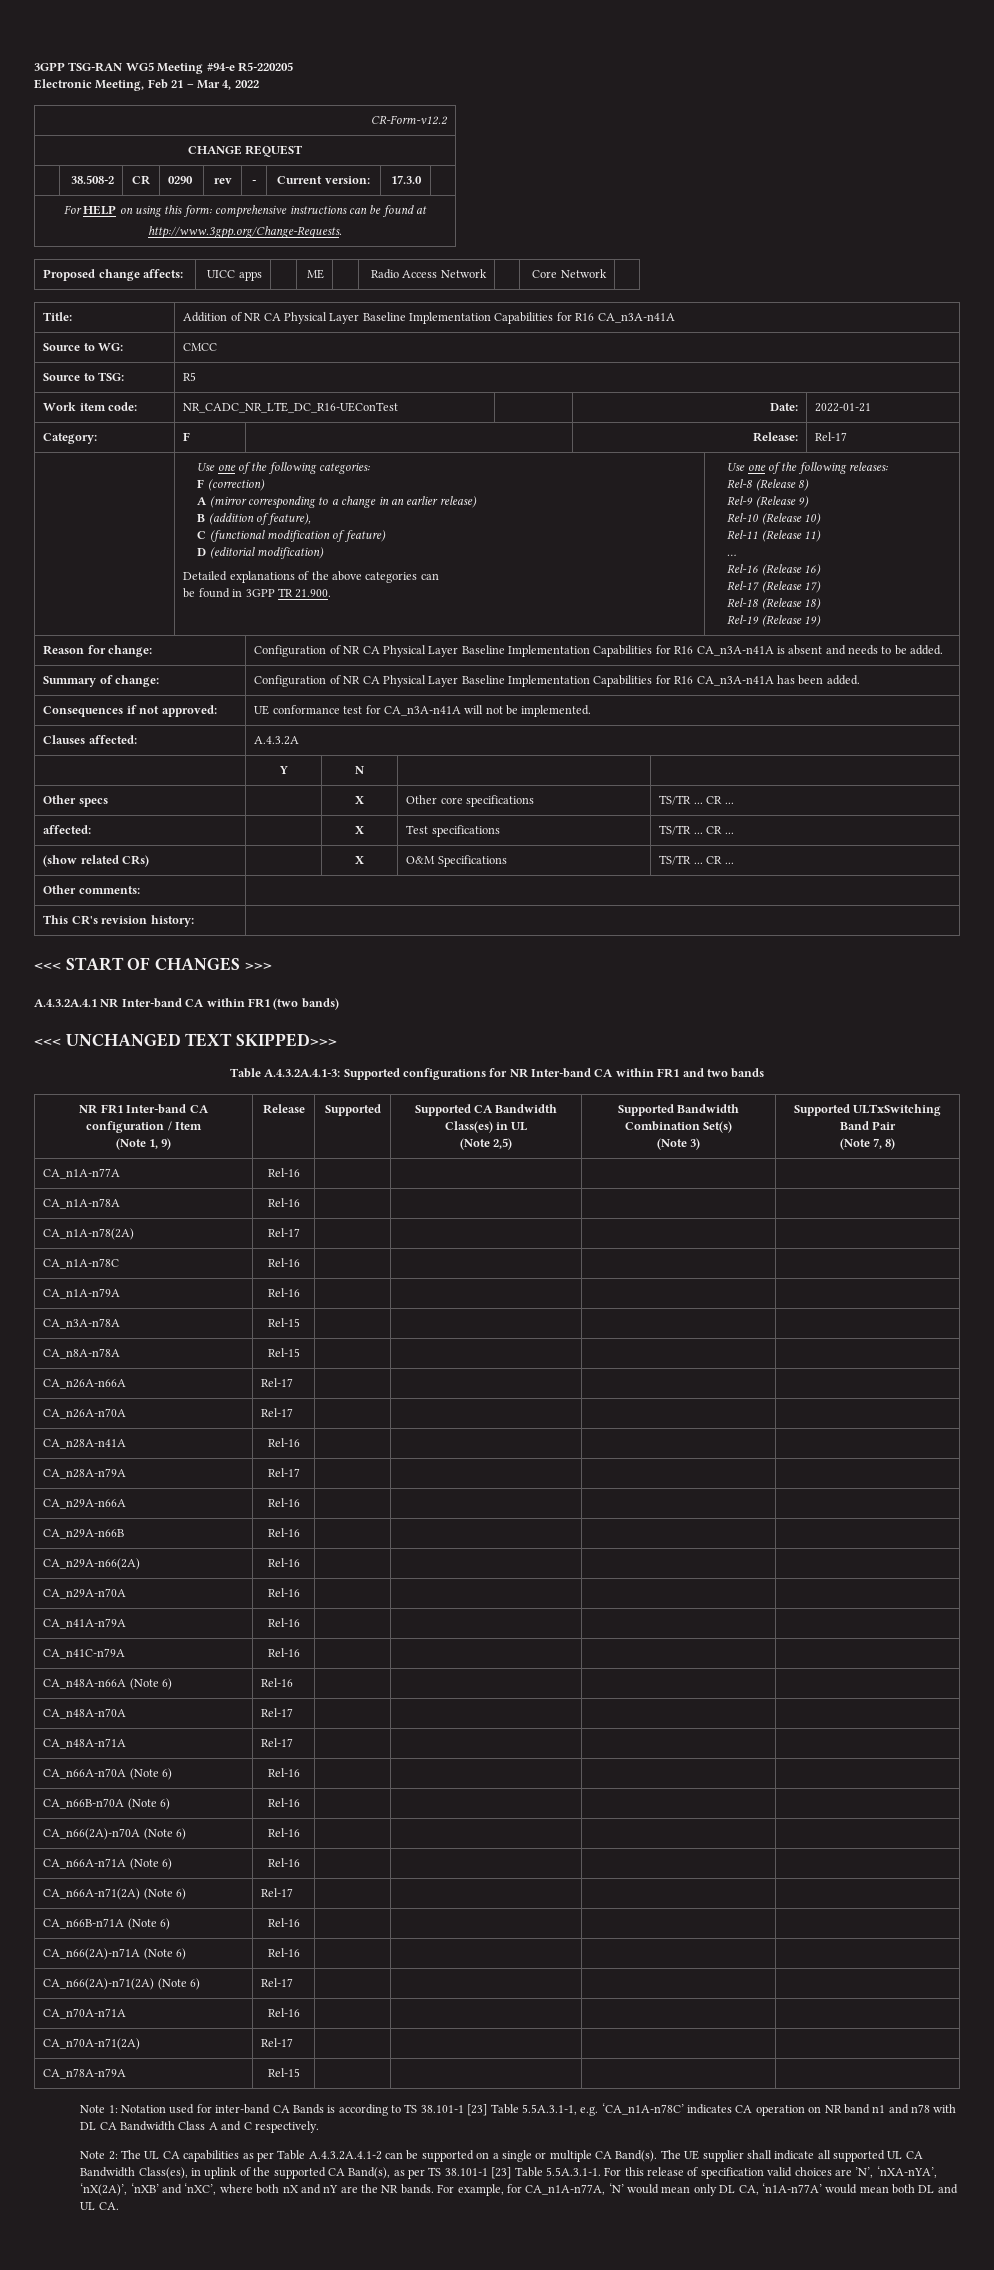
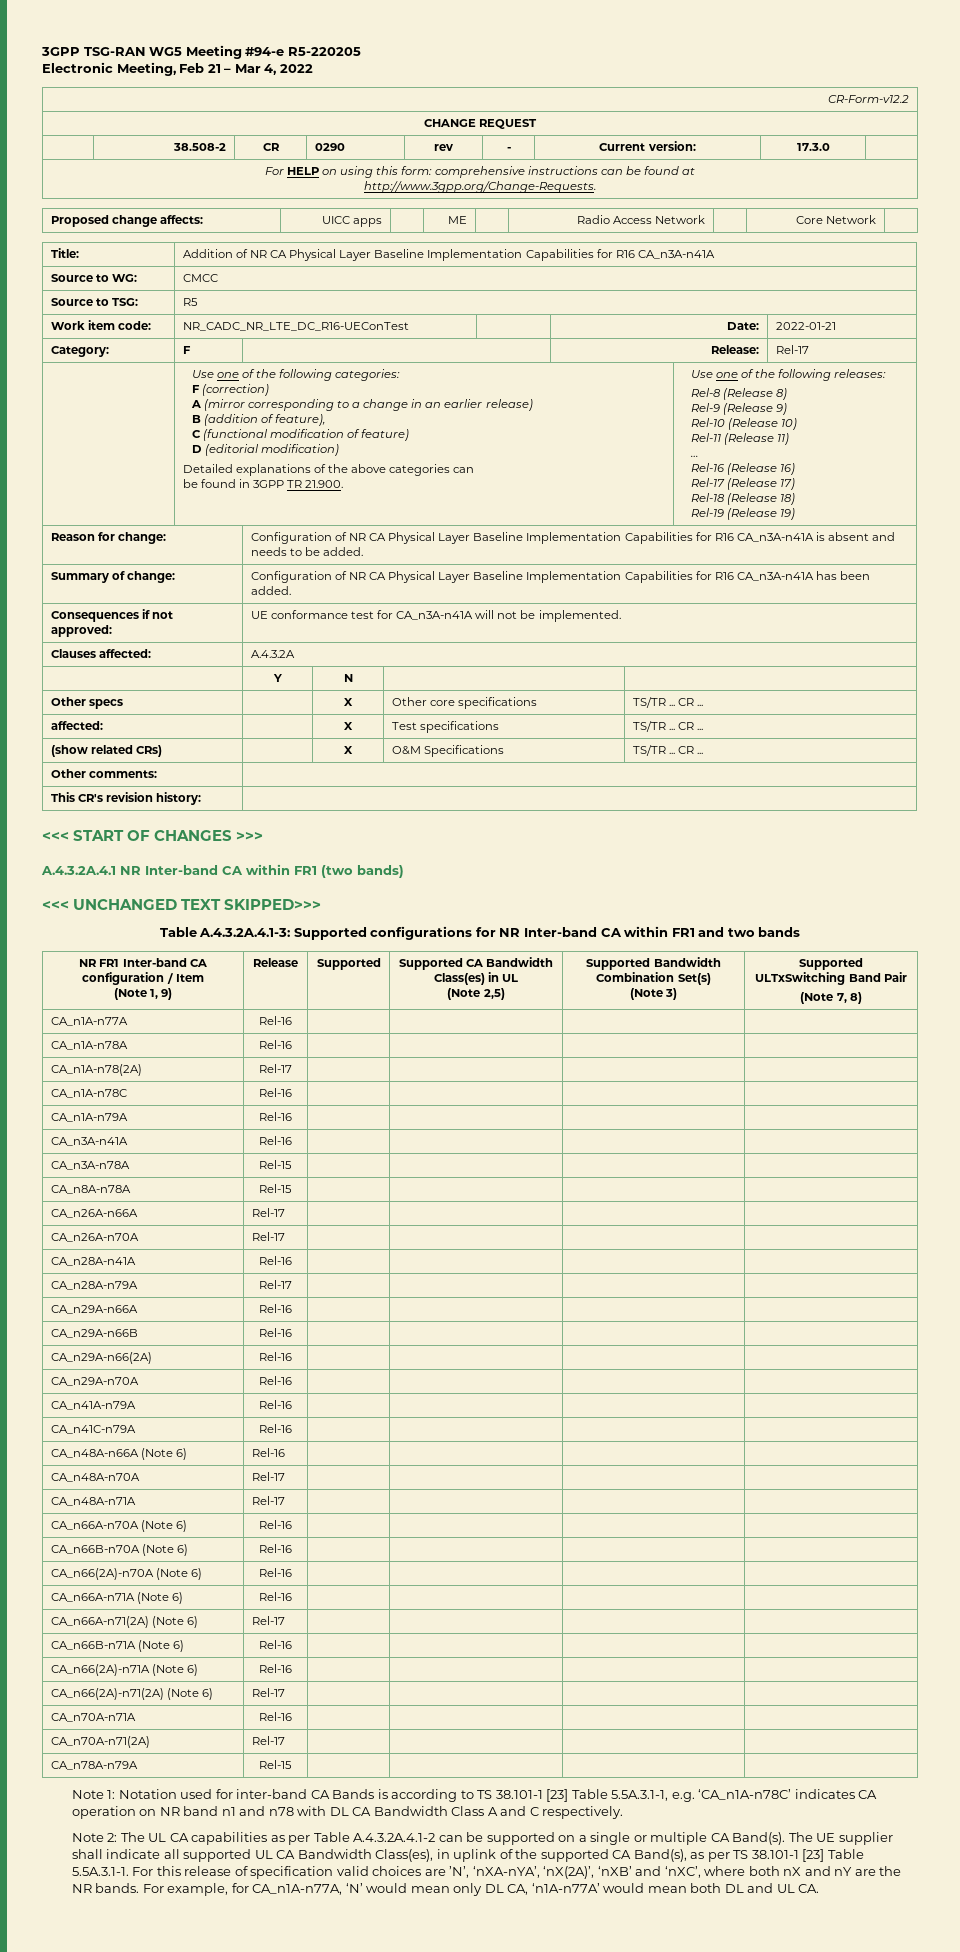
+ CA_n3A-n41A | Rel-16 | | | |

